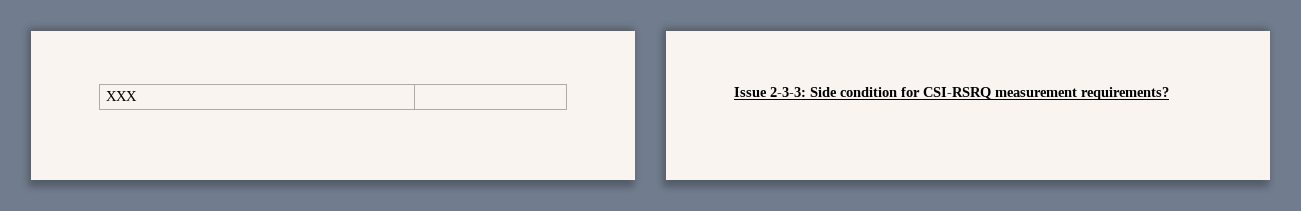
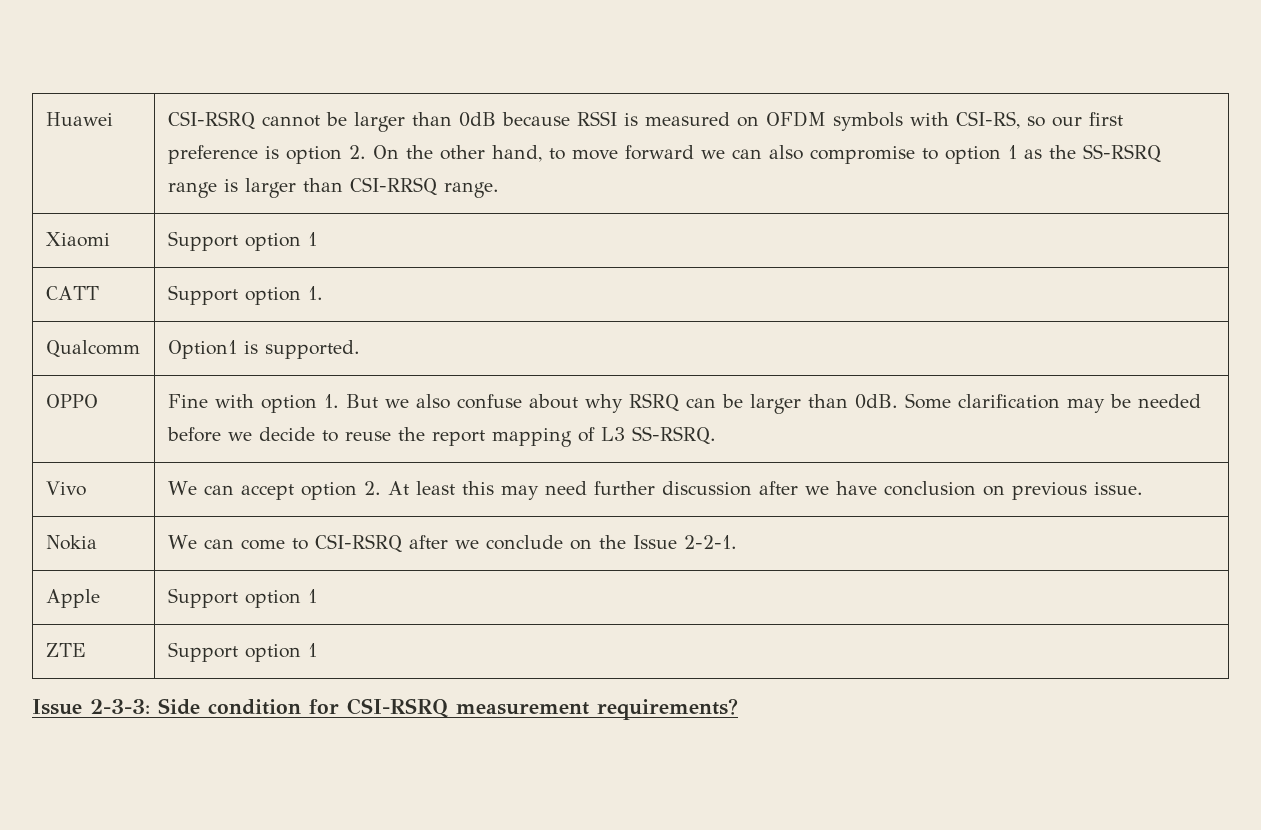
- XXX
+ Huawei | CSI-RSRQ cannot be larger than 0dB because RSSI is measured on OFDM symbols with CSI-RS, so our first preference is option 2. On the other hand, to move forward we can also compromise to option 1 as the SS-RSRQ range is larger than CSI-RRSQ range.
+ Xiaomi | Support option 1
+ CATT | Support option 1.
+ Qualcomm | Option1 is supported.
+ OPPO | Fine with option 1. But we also confuse about why RSRQ can be larger than 0dB. Some clarification may be needed before we decide to reuse the report mapping of L3 SS-RSRQ.
+ Vivo | We can accept option 2. At least this may need further discussion after we have conclusion on previous issue.
+ Nokia | We can come to CSI-RSRQ after we conclude on the Issue 2-2-1.
+ Apple | Support option 1
+ ZTE | Support option 1

